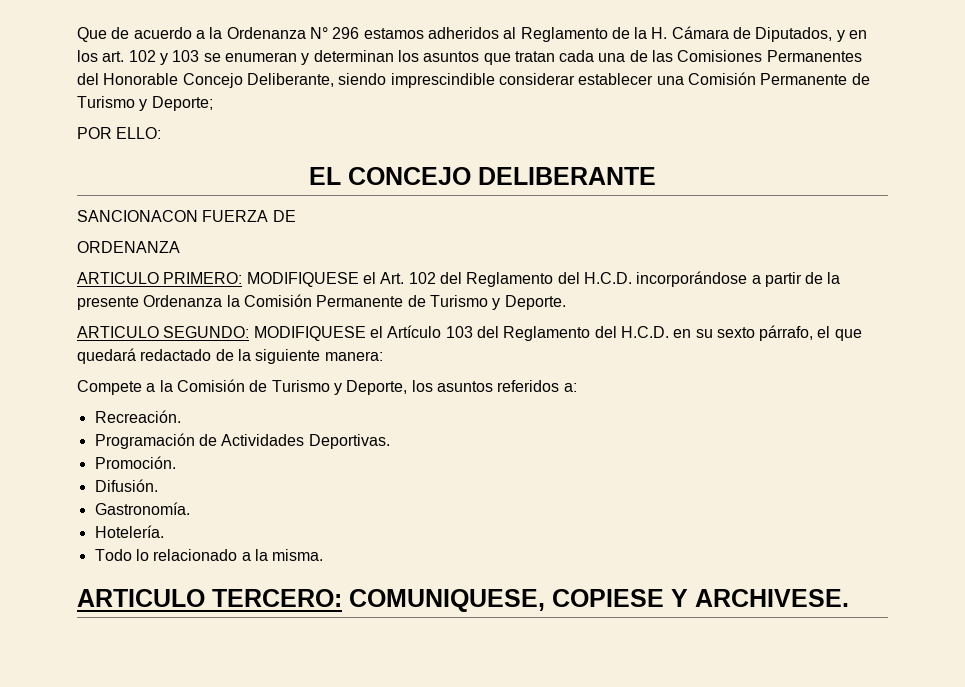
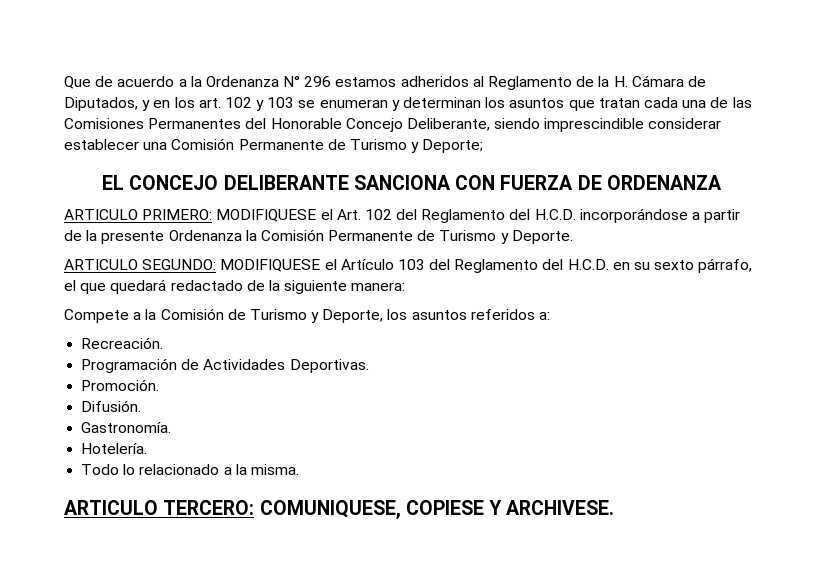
- POR ELLO:
- EL CONCEJO DELIBERANTE
- SANCIONACON FUERZA DE
- ORDENANZA
+ EL CONCEJO DELIBERANTE SANCIONA CON FUERZA DE ORDENANZA

